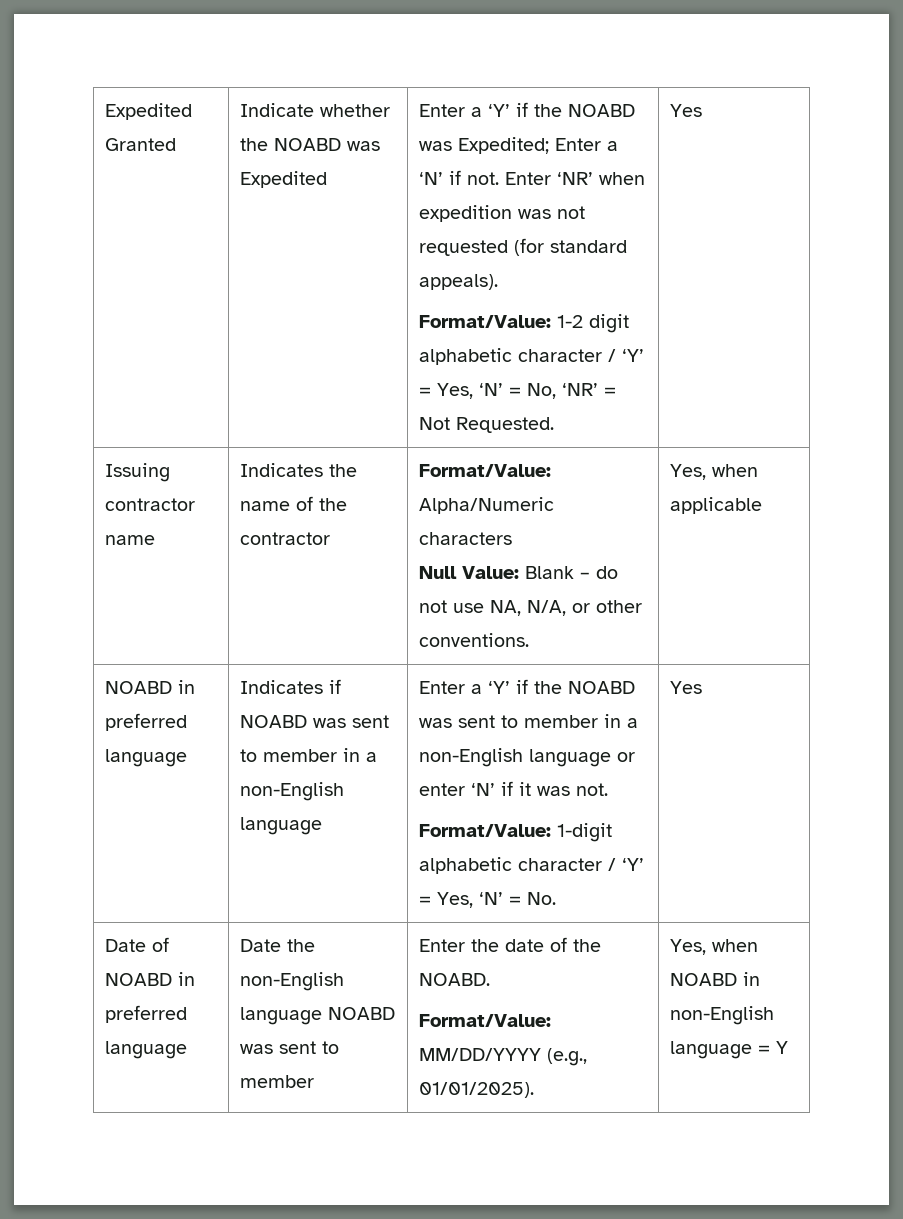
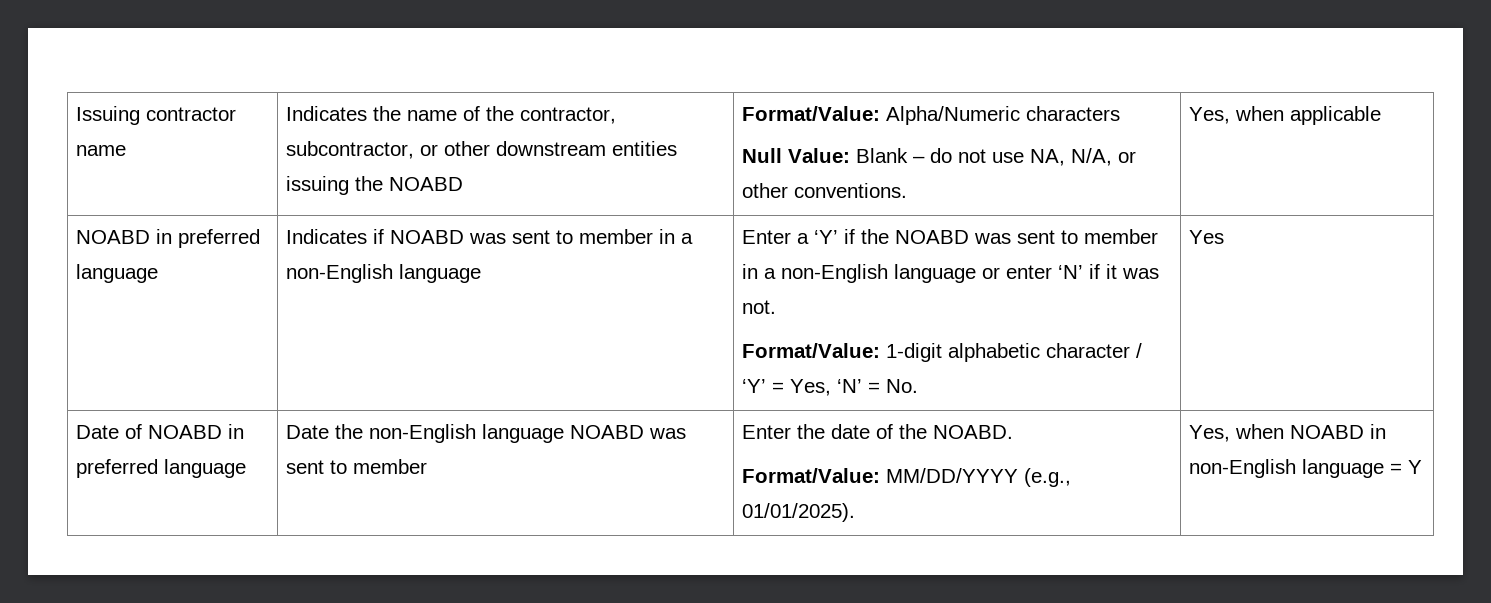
- Expedited Granted | Indicate whether the NOABD was Expedited | Enter a ‘Y’ if the NOABD was Expedited; Enter a ‘N’ if not. Enter ‘NR’ when expedition was not requested (for standard appeals).
- Format/Value: 1-2 digit alphabetic character / ‘Y’ = Yes, ‘N’ = No, ‘NR’ = Not Requested. | Yes
- Issuing contractor name | Indicates the name of the contractor | Format/Value: Alpha/Numeric characters
+ Issuing contractor name | Indicates the name of the contractor, subcontractor, or other downstream entities issuing the NOABD | Format/Value: Alpha/Numeric characters

